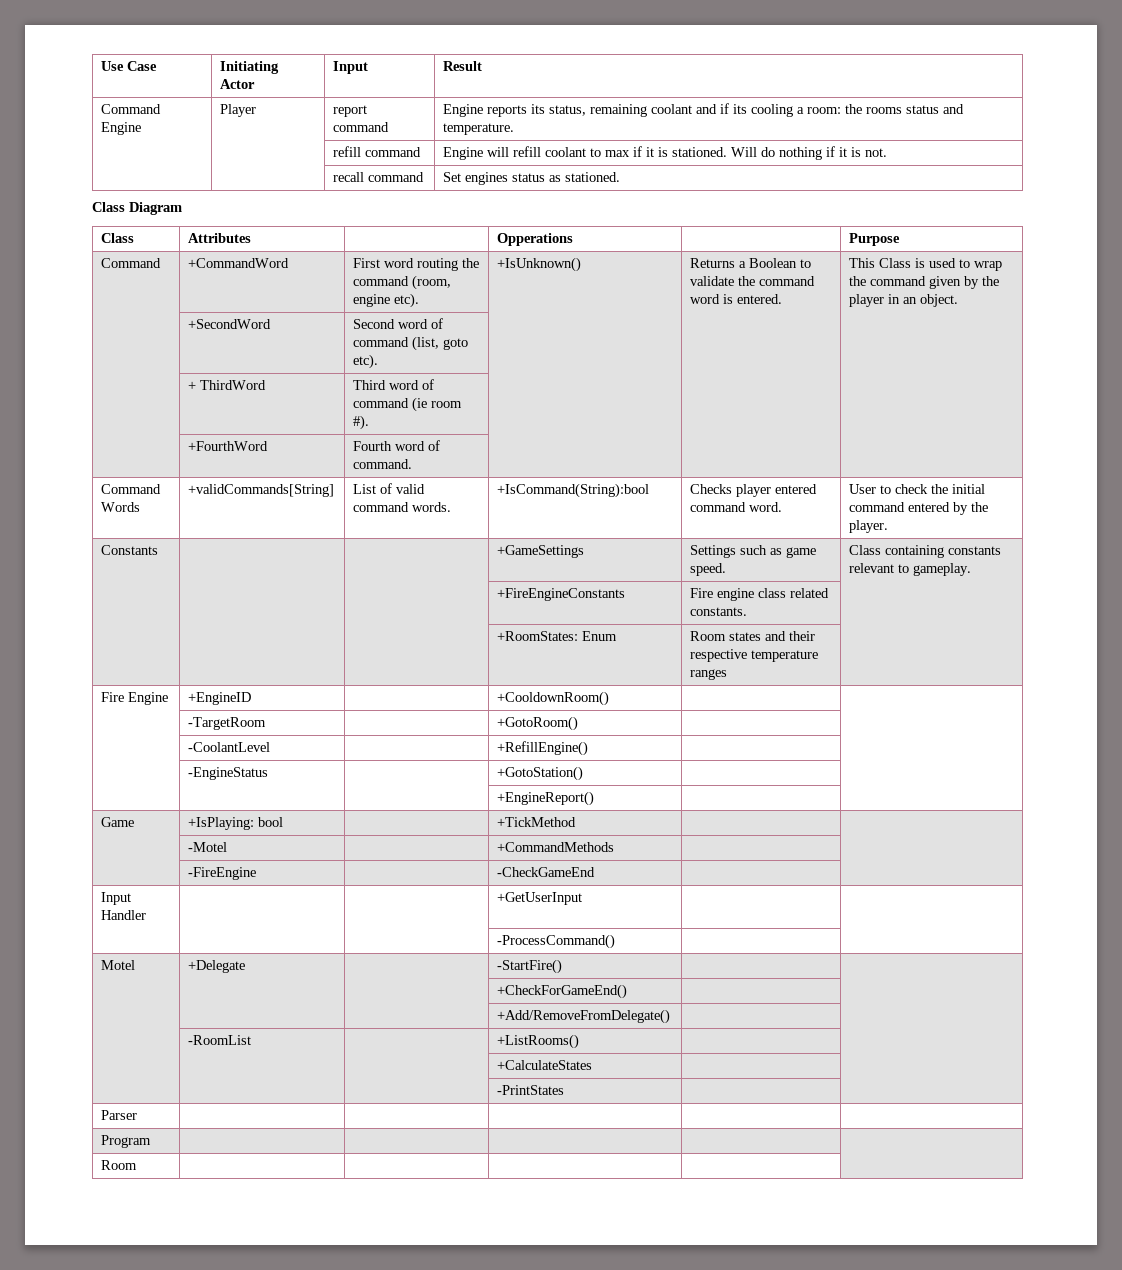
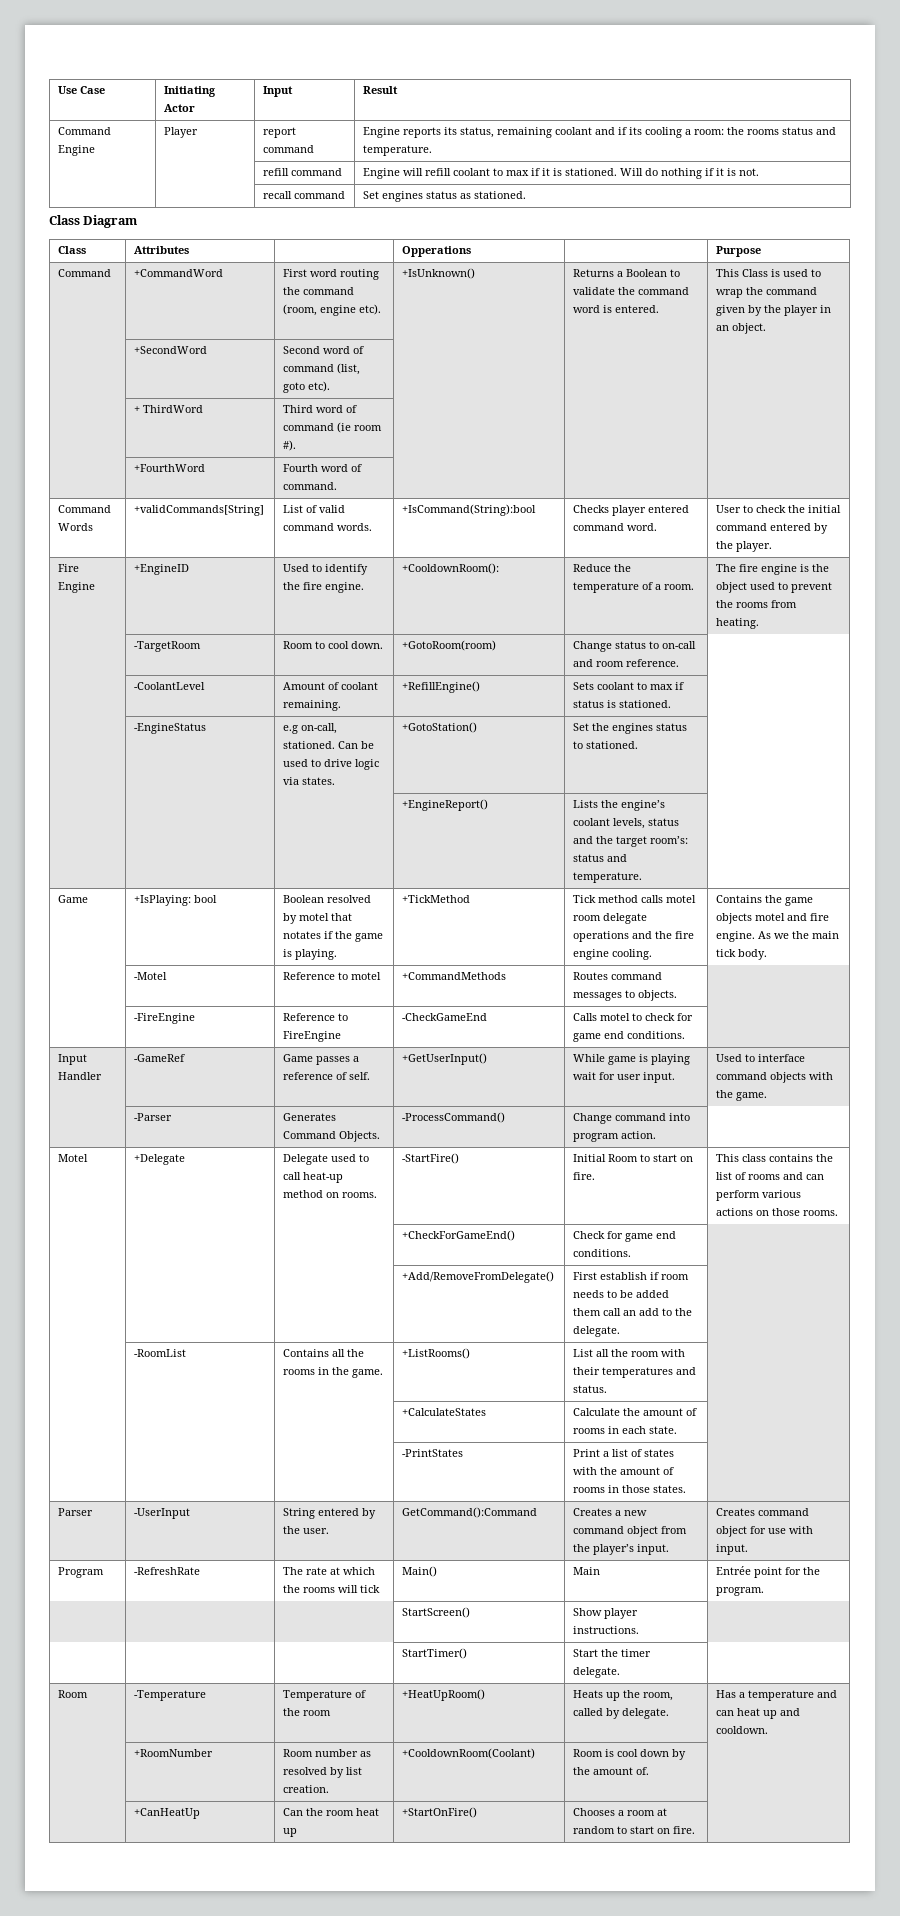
- Constants | | | +GameSettings | Settings such as game speed. | Class containing constants relevant to gameplay.
- | | | +FireEngineConstants | Fire engine class related constants. |
- | | | +RoomStates: Enum | Room states and their respective temperature ranges |
- Fire Engine | +EngineID | | +CooldownRoom() | |
- | -TargetRoom | | +GotoRoom() | |
- | -CoolantLevel | | +RefillEngine() | |
- | -EngineStatus | | +GotoStation() | |
- | | | +EngineReport() | |
- Game | +IsPlaying: bool | | +TickMethod | |
- | -Motel | | +CommandMethods | |
- | -FireEngine | | -CheckGameEnd | |
- Input Handler | | | +GetUserInput | |
- | | | -ProcessCommand() | |
- Motel | +Delegate | | -StartFire() | |
- | | | +CheckForGameEnd() | |
- | | | +Add/RemoveFromDelegate() | |
- | -RoomList | | +ListRooms() | |
- | | | +CalculateStates | |
- | | | -PrintStates | |
- Parser | | | | |
- Program | | | | |
- Room | | | | |
+ Fire Engine | +EngineID | Used to identify the fire engine. | +CooldownRoom(): | Reduce the temperature of a room. | The fire engine is the object used to prevent the rooms from heating.
+ | -TargetRoom | Room to cool down. | +GotoRoom(room) | Change status to on-call and room reference. |
+ | -CoolantLevel | Amount of coolant remaining. | +RefillEngine() | Sets coolant to max if status is stationed. |
+ | -EngineStatus | e.g on-call, stationed. Can be used to drive logic via states. | +GotoStation() | Set the engines status to stationed. |
+ | | | +EngineReport() | Lists the engine’s coolant levels, status and the target room’s: status and temperature. |
+ Game | +IsPlaying: bool | Boolean resolved by motel that notates if the game is playing. | +TickMethod | Tick method calls motel room delegate operations and the fire engine cooling. | Contains the game objects motel and fire engine. As we the main tick body.
+ | -Motel | Reference to motel | +CommandMethods | Routes command messages to objects. |
+ | -FireEngine | Reference to FireEngine | -CheckGameEnd | Calls motel to check for game end conditions. |
+ Input Handler | -GameRef | Game passes a reference of self. | +GetUserInput() | While game is playing wait for user input. | Used to interface command objects with the game.
+ | -Parser | Generates Command Objects. | -ProcessCommand() | Change command into program action. |
+ Motel | +Delegate | Delegate used to call heat-up method on rooms. | -StartFire() | Initial Room to start on fire. | This class contains the list of rooms and can perform various actions on those rooms.
+ | | | +CheckForGameEnd() | Check for game end conditions. |
+ | | | +Add/RemoveFromDelegate() | First establish if room needs to be added them call an add to the delegate. |
+ | -RoomList | Contains all the rooms in the game. | +ListRooms() | List all the room with their temperatures and status. |
+ | | | +CalculateStates | Calculate the amount of rooms in each state. |
+ | | | -PrintStates | Print a list of states with the amount of rooms in those states. |
+ Parser | -UserInput | String entered by the user. | GetCommand():Command | Creates a new command object from the player’s input. | Creates command object for use with input.
+ Program | -RefreshRate | The rate at which the rooms will tick | Main() | Main | Entrée point for the program.
+ | | | StartScreen() | Show player instructions. |
+ | | | StartTimer() | Start the timer delegate. |
+ Room | -Temperature | Temperature of the room | +HeatUpRoom() | Heats up the room, called by delegate. | Has a temperature and can heat up and cooldown.
+ | +RoomNumber | Room number as resolved by list creation. | +CooldownRoom(Coolant) | Room is cool down by the amount of. |
+ | +CanHeatUp | Can the room heat up | +StartOnFire() | Chooses a room at random to start on fire. |

